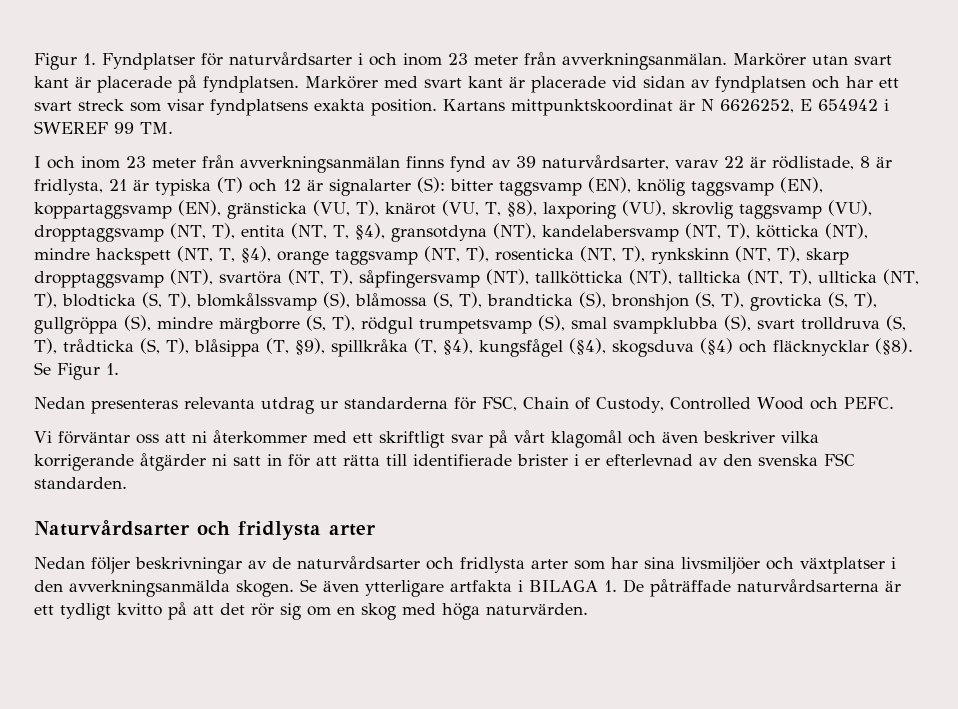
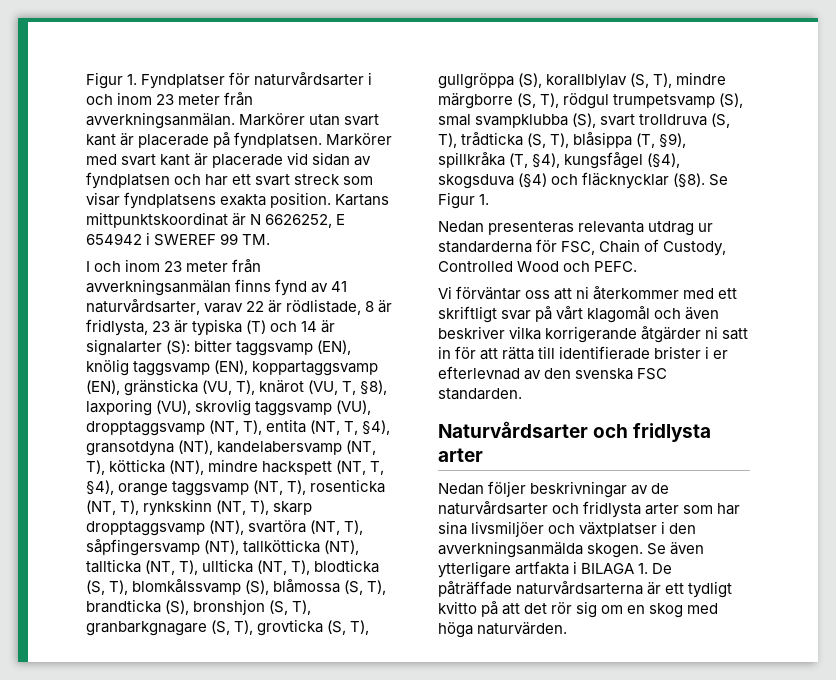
- I och inom 23 meter från avverkningsanmälan finns fynd av 39 naturvårdsarter, varav 22 är rödlistade, 8 är fridlysta, 21 är typiska (T) och 12 är signalarter (S):
+ I och inom 23 meter från avverkningsanmälan finns fynd av 41 naturvårdsarter, varav 22 är rödlistade, 8 är fridlysta, 23 är typiska (T) och 14 är signalarter (S):
- bitter taggsvamp (EN), knölig taggsvamp (EN), koppartaggsvamp (EN), gränsticka (VU, T), knärot (VU, T, §8), laxporing (VU), skrovlig taggsvamp (VU), dropptaggsvamp (NT, T), entita (NT, T, §4), gransotdyna (NT), kandelabersvamp (NT, T), kötticka (NT), mindre hackspett (NT, T, §4), orange taggsvamp (NT, T), rosenticka (NT, T), rynkskinn (NT, T), skarp dropptaggsvamp (NT), svartöra (NT, T), såpfingersvamp (NT), tallkötticka (NT), tallticka (NT, T), ullticka (NT, T), blodticka (S, T), blomkålssvamp (S), blåmossa (S, T), brandticka (S), bronshjon (S, T), grovticka (S, T), gullgröppa (S), mindre märgborre (S, T), rödgul trumpetsvamp (S), smal svampklubba (S), svart trolldruva (S, T), trådticka (S, T), blåsippa (T, §9), spillkråka (T, §4), kungsfågel (§4), skogsduva (§4) och fläcknycklar (§8).
+ bitter taggsvamp (EN), knölig taggsvamp (EN), koppartaggsvamp (EN), gränsticka (VU, T), knärot (VU, T, §8), laxporing (VU), skrovlig taggsvamp (VU), dropptaggsvamp (NT, T), entita (NT, T, §4), gransotdyna (NT), kandelabersvamp (NT, T), kötticka (NT), mindre hackspett (NT, T, §4), orange taggsvamp (NT, T), rosenticka (NT, T), rynkskinn (NT, T), skarp dropptaggsvamp (NT), svartöra (NT, T), såpfingersvamp (NT), tallkötticka (NT), tallticka (NT, T), ullticka (NT, T), blodticka (S, T), blomkålssvamp (S), blåmossa (S, T), brandticka (S), bronshjon (S, T), granbarkgnagare (S, T), grovticka (S, T), gullgröppa (S), korallblylav (S, T), mindre märgborre (S, T), rödgul trumpetsvamp (S), smal svampklubba (S), svart trolldruva (S, T), trådticka (S, T), blåsippa (T, §9), spillkråka (T, §4), kungsfågel (§4), skogsduva (§4) och fläcknycklar (§8).

